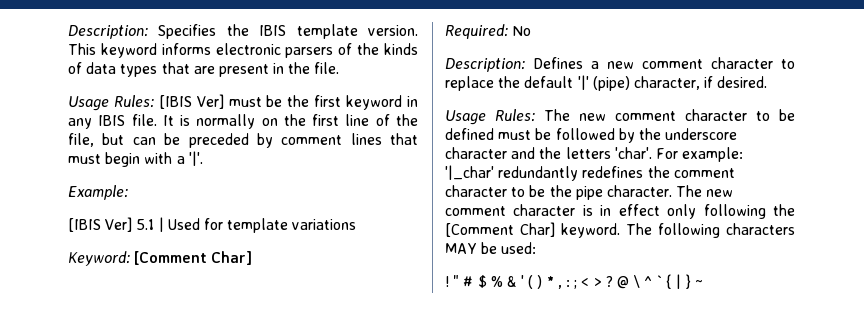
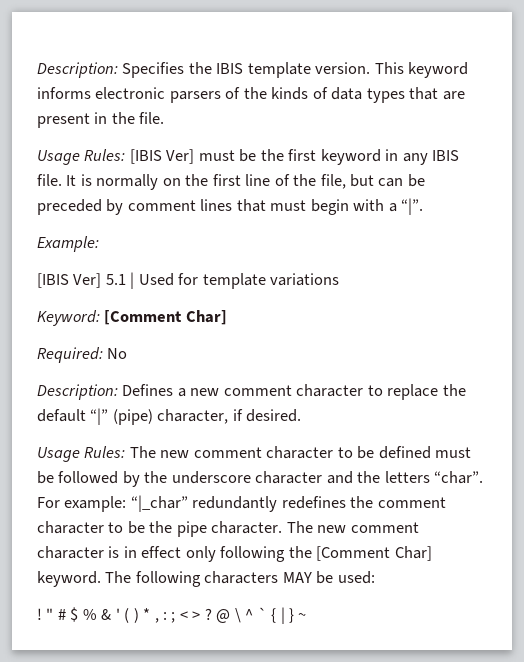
- It is normally on the first line of the file, but can be preceded by comment lines that must begin with a '|'.
+ It is normally on the first line of the file, but can be preceded by comment lines that must begin with a “|”.
- Description: Defines a new comment character to replace the default '|' (pipe) character, if desired.
+ Description: Defines a new comment character to replace the default “|” (pipe) character, if desired.
- Usage Rules: The new comment character to be defined must be followed by the underscore character and the letters 'char'.
+ Usage Rules: The new comment character to be defined must be followed by the underscore character and the letters “char”.
- For example: '|_char' redundantly redefines the comment character to be the pipe character.
+ For example: “|_char” redundantly redefines the comment character to be the pipe character.

